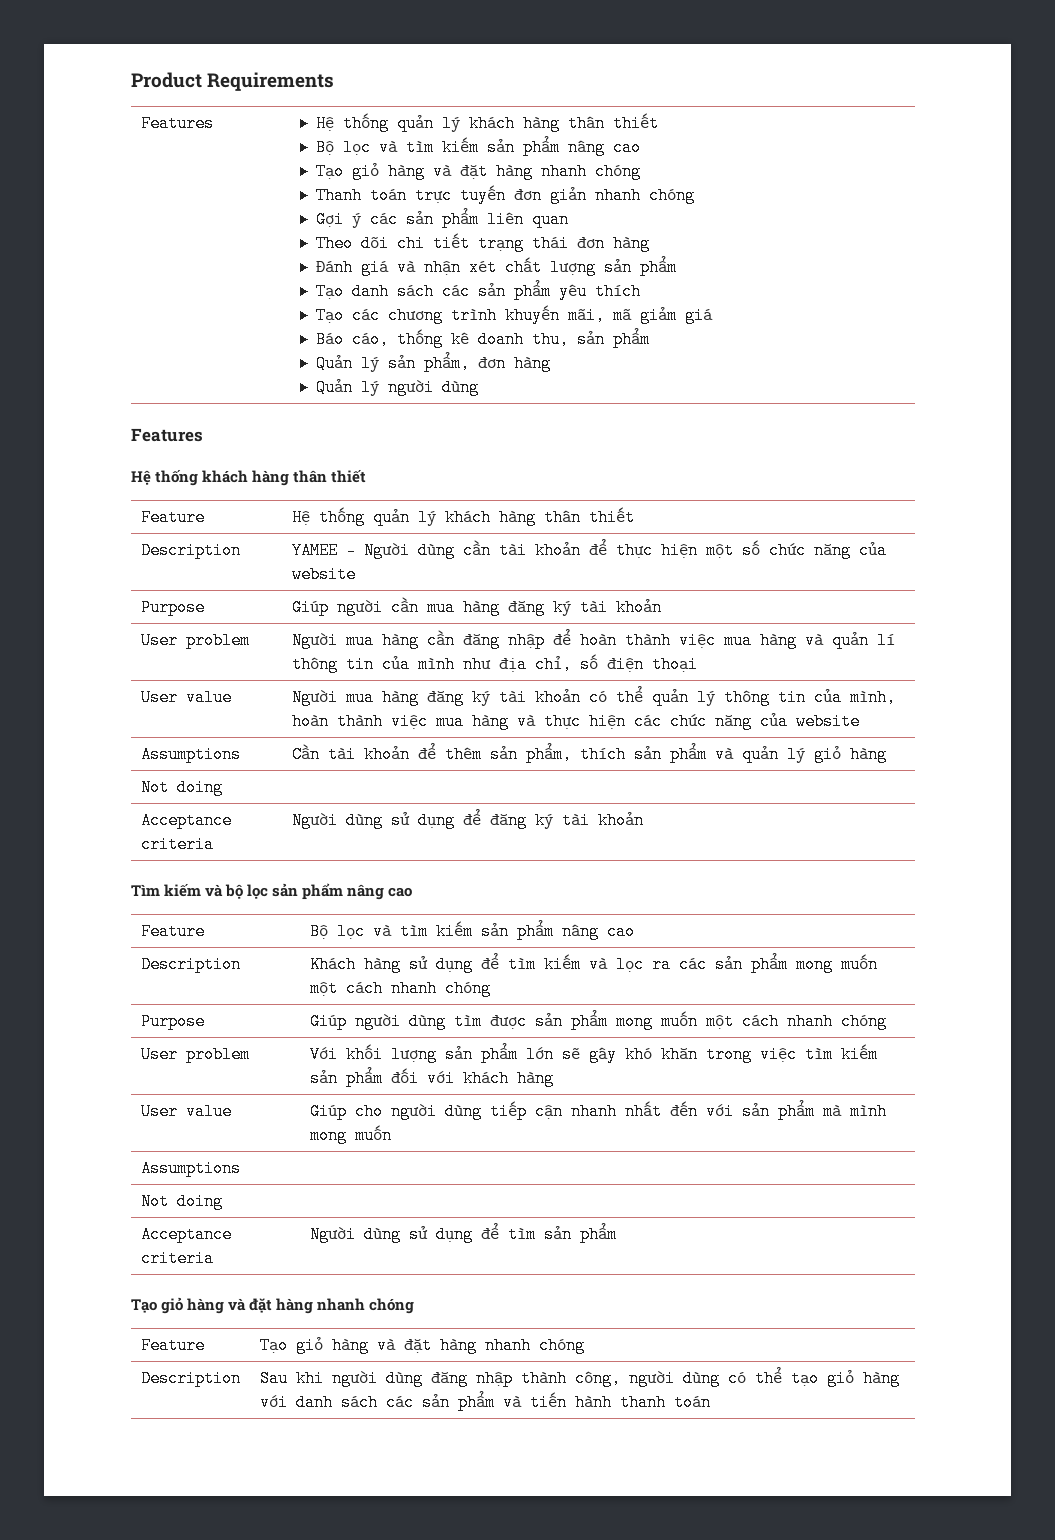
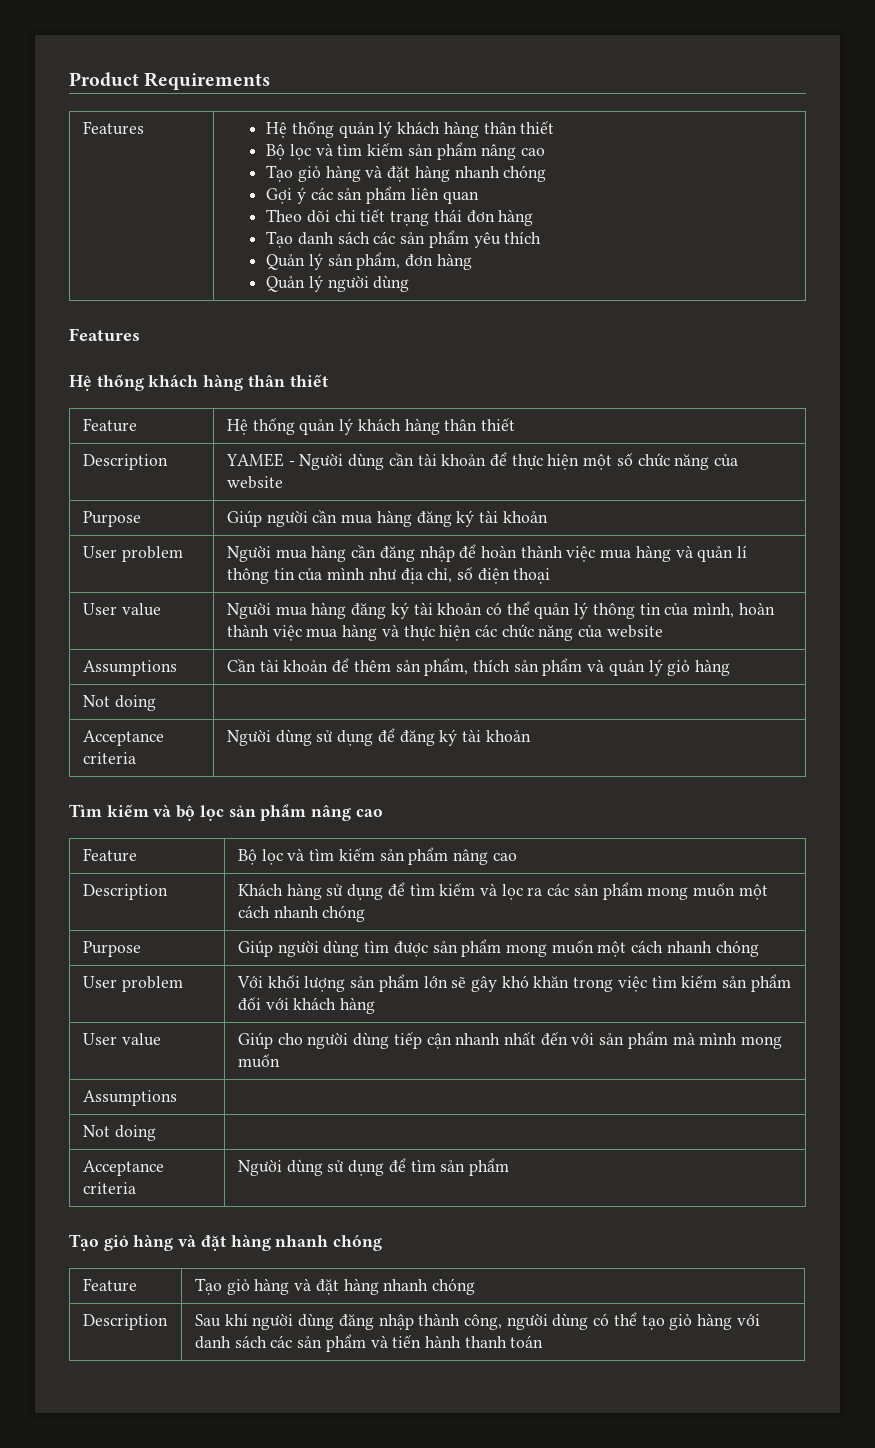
- Thanh toán trực tuyến đơn giản nhanh chóng
- Đánh giá và nhận xét chất lượng sản phẩm
- Tạo các chương trình khuyến mãi, mã giảm giá
- Báo cáo, thống kê doanh thu, sản phẩm

